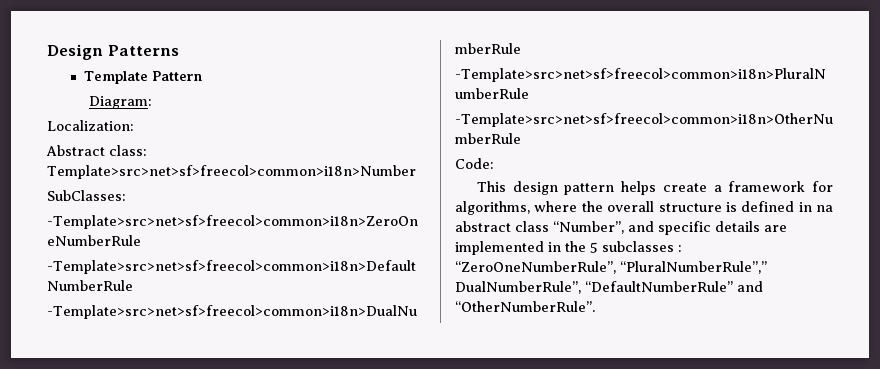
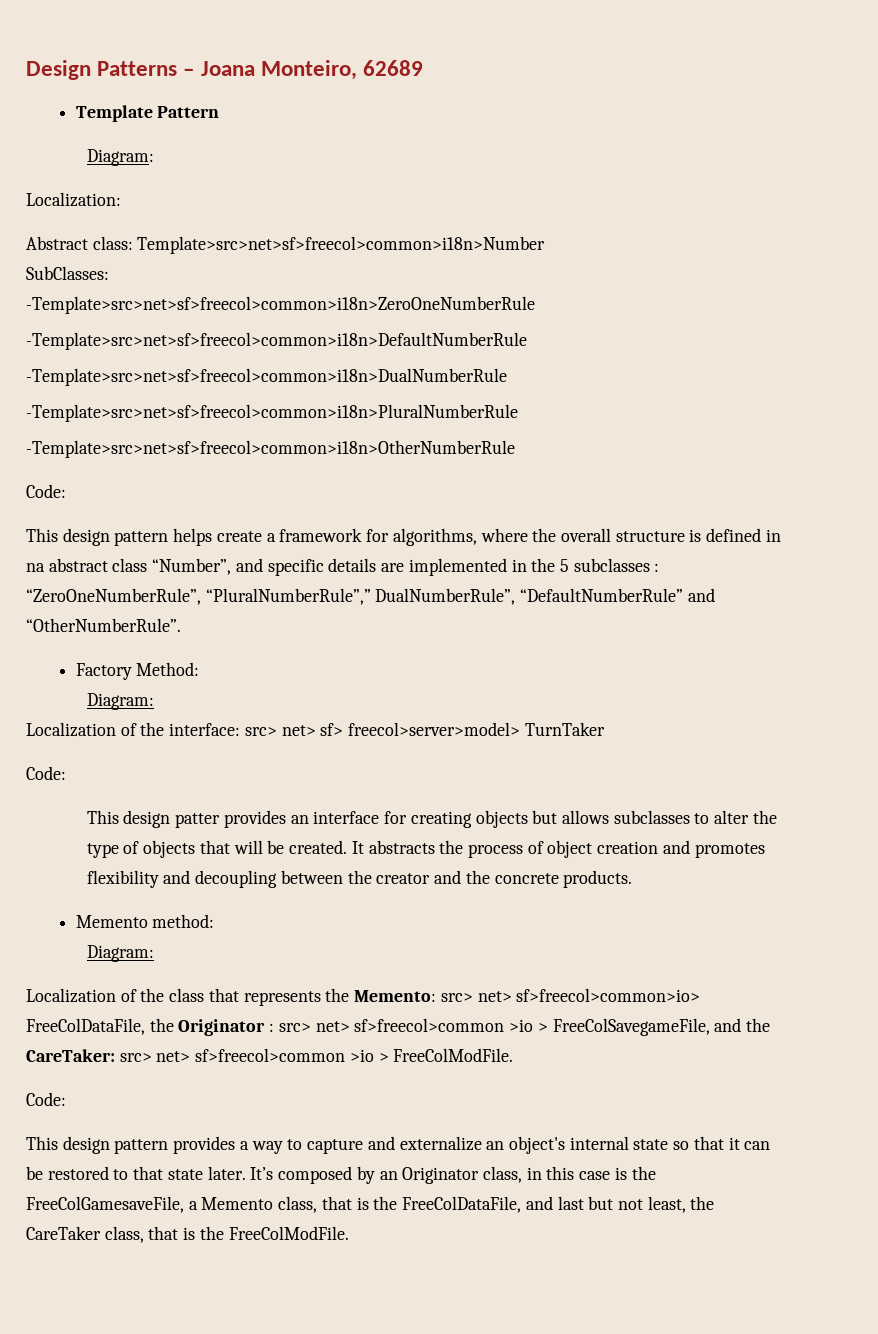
- Design Patterns
+ Design Patterns – Joana Monteiro, 62689
+ Factory Method:
+ Diagram:
+ Localization of the interface: src> net> sf> freecol>server>model> TurnTaker
+ Code:
+ This design patter provides an interface for creating objects but allows subclasses to alter the type of objects that will be created. It abstracts the process of object creation and promotes flexibility and decoupling between the creator and the concrete products.
+ Memento method:
+ Diagram:
+ Localization of the class that represents the Memento: src> net> sf>freecol>common>io> FreeColDataFile, the Originator : src> net> sf>freecol>common >io > FreeColSavegameFile, and the CareTaker: src> net> sf>freecol>common >io > FreeColModFile.
+ Code:
+ This design pattern provides a way to capture and externalize an object's internal state so that it can be restored to that state later. It’s composed by an Originator class, in this case is the FreeColGamesaveFile, a Memento class, that is the FreeColDataFile, and last but not least, the CareTaker class, that is the FreeColModFile.

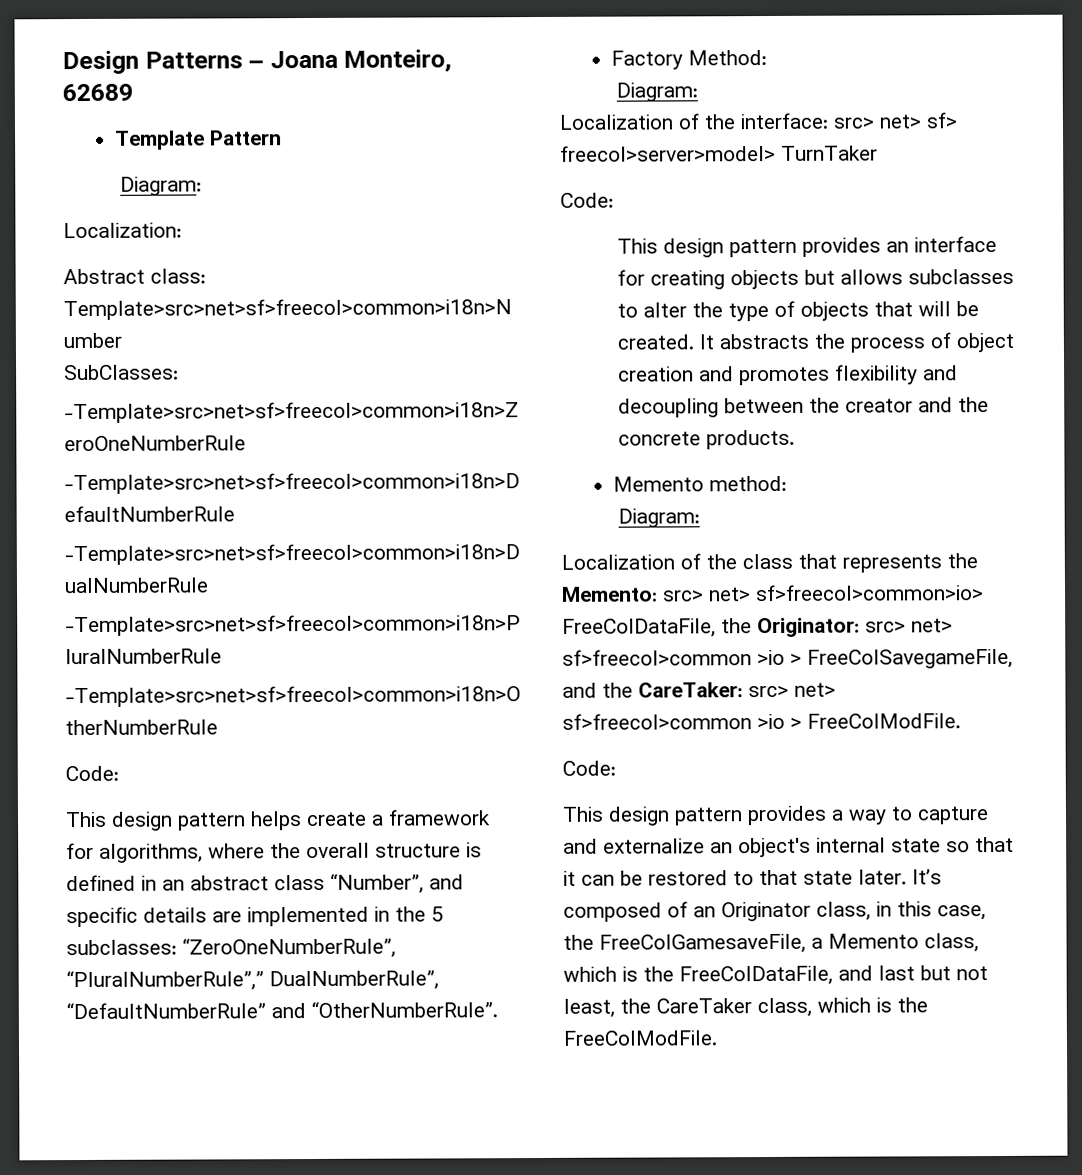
- This design pattern helps create a framework for algorithms, where the overall structure is defined in na abstract class “Number”, and specific details are implemented in the 5 subclasses : “ZeroOneNumberRule”, “PluralNumberRule”,” DualNumberRule”, “DefaultNumberRule” and “OtherNumberRule”.
+ This design pattern helps create a framework for algorithms, where the overall structure is defined in an abstract class “Number”, and specific details are implemented in the 5 subclasses: “ZeroOneNumberRule”, “PluralNumberRule”,” DualNumberRule”, “DefaultNumberRule” and “OtherNumberRule”.
- This design patter provides an interface for creating objects but allows subclasses to alter the type of objects that will be created.
+ This design pattern provides an interface for creating objects but allows subclasses to alter the type of objects that will be created.
- Localization of the class that represents the Memento: src> net> sf>freecol>common>io> FreeColDataFile, the Originator : src> net> sf>freecol>common >io > FreeColSavegameFile, and the CareTaker: src> net> sf>freecol>common >io > FreeColModFile.
+ Localization of the class that represents the Memento: src> net> sf>freecol>common>io> FreeColDataFile, the Originator: src> net> sf>freecol>common >io > FreeColSavegameFile, and the CareTaker: src> net> sf>freecol>common >io > FreeColModFile.
- It’s composed by an Originator class, in this case is the FreeColGamesaveFile, a Memento class, that is the FreeColDataFile, and last but not least, the CareTaker class, that is the FreeColModFile.
+ It’s composed of an Originator class, in this case, the FreeColGamesaveFile, a Memento class, which is the FreeColDataFile, and last but not least, the CareTaker class, which is the FreeColModFile.

